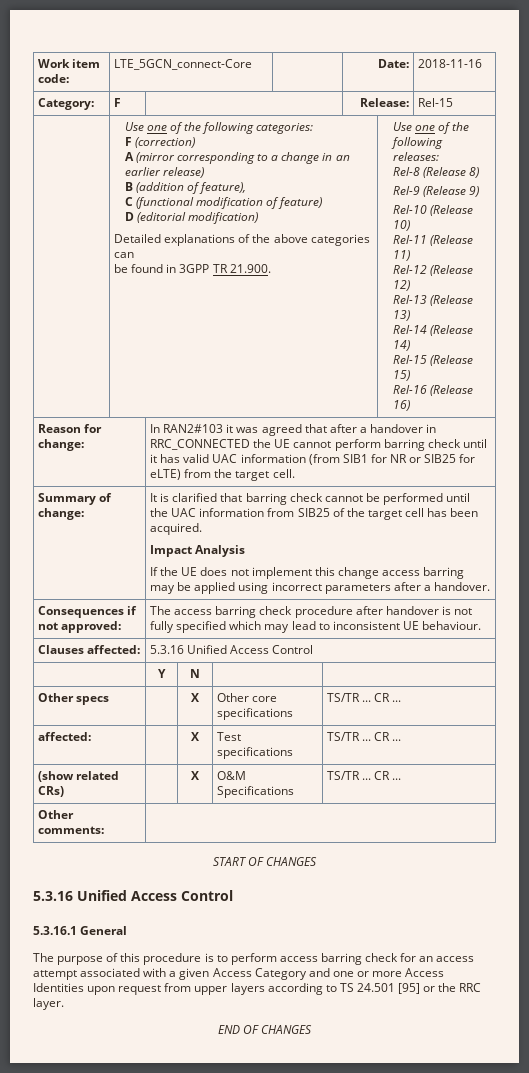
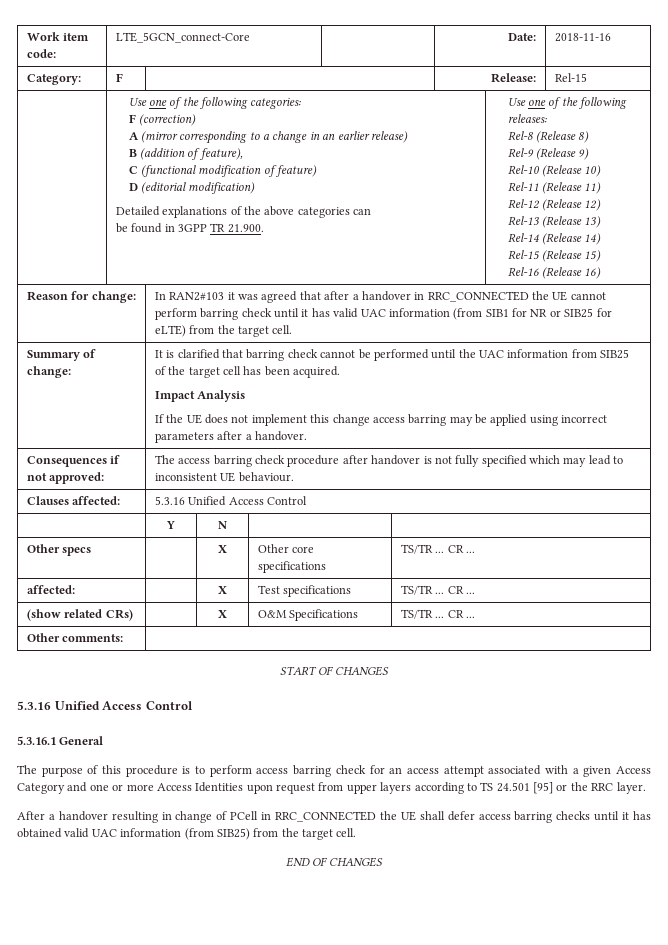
+ After a handover resulting in change of PCell in RRC_CONNECTED the UE shall defer access barring checks until it has obtained valid UAC information (from SIB25) from the target cell.

